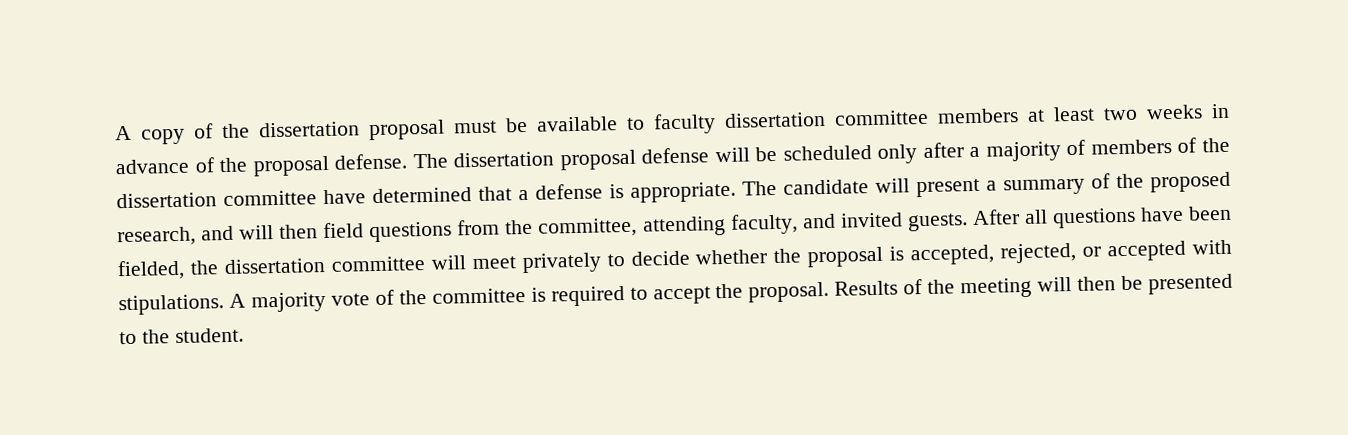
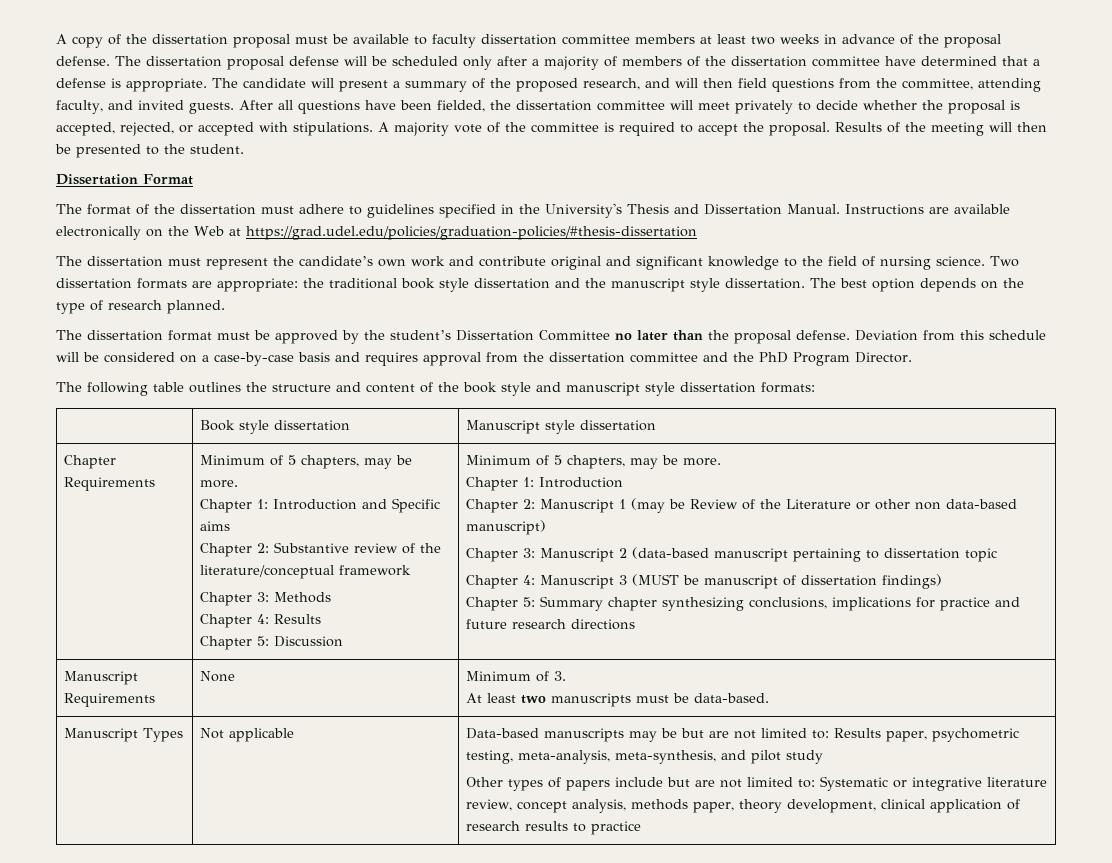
+ Dissertation Format
+ The format of the dissertation must adhere to guidelines specified in the University's Thesis and Dissertation Manual. Instructions are available electronically on the Web at https://grad.udel.edu/policies/graduation-policies/#thesis-dissertation
+ The dissertation must represent the candidate’s own work and contribute original and significant knowledge to the field of nursing science. Two dissertation formats are appropriate: the traditional book style dissertation and the manuscript style dissertation. The best option depends on the type of research planned.
+ The dissertation format must be approved by the student’s Dissertation Committee no later than the proposal defense. Deviation from this schedule will be considered on a case-by-case basis and requires approval from the dissertation committee and the PhD Program Director.
+ The following table outlines the structure and content of the book style and manuscript style dissertation formats:
+ | Book style dissertation | Manuscript style dissertation
+ Chapter Requirements | Minimum of 5 chapters, may be more.
+ Chapter 1: Introduction and Specific aims
+ Chapter 2: Substantive review of the literature/conceptual framework
+ Chapter 3: Methods
+ Chapter 4: Results
+ Chapter 5: Discussion | Minimum of 5 chapters, may be more.
+ Chapter 1: Introduction
+ Chapter 2: Manuscript 1 (may be Review of the Literature or other non data-based manuscript)
+ Chapter 3: Manuscript 2 (data-based manuscript pertaining to dissertation topic
+ Chapter 4: Manuscript 3 (MUST be manuscript of dissertation findings)
+ Chapter 5: Summary chapter synthesizing conclusions, implications for practice and future research directions
+ Manuscript Requirements | None | Minimum of 3.
+ At least two manuscripts must be data-based.
+ Manuscript Types | Not applicable | Data-based manuscripts may be but are not limited to: Results paper, psychometric testing, meta-analysis, meta-synthesis, and pilot study
+ Other types of papers include but are not limited to: Systematic or integrative literature review, concept analysis, methods paper, theory development, clinical application of research results to practice

